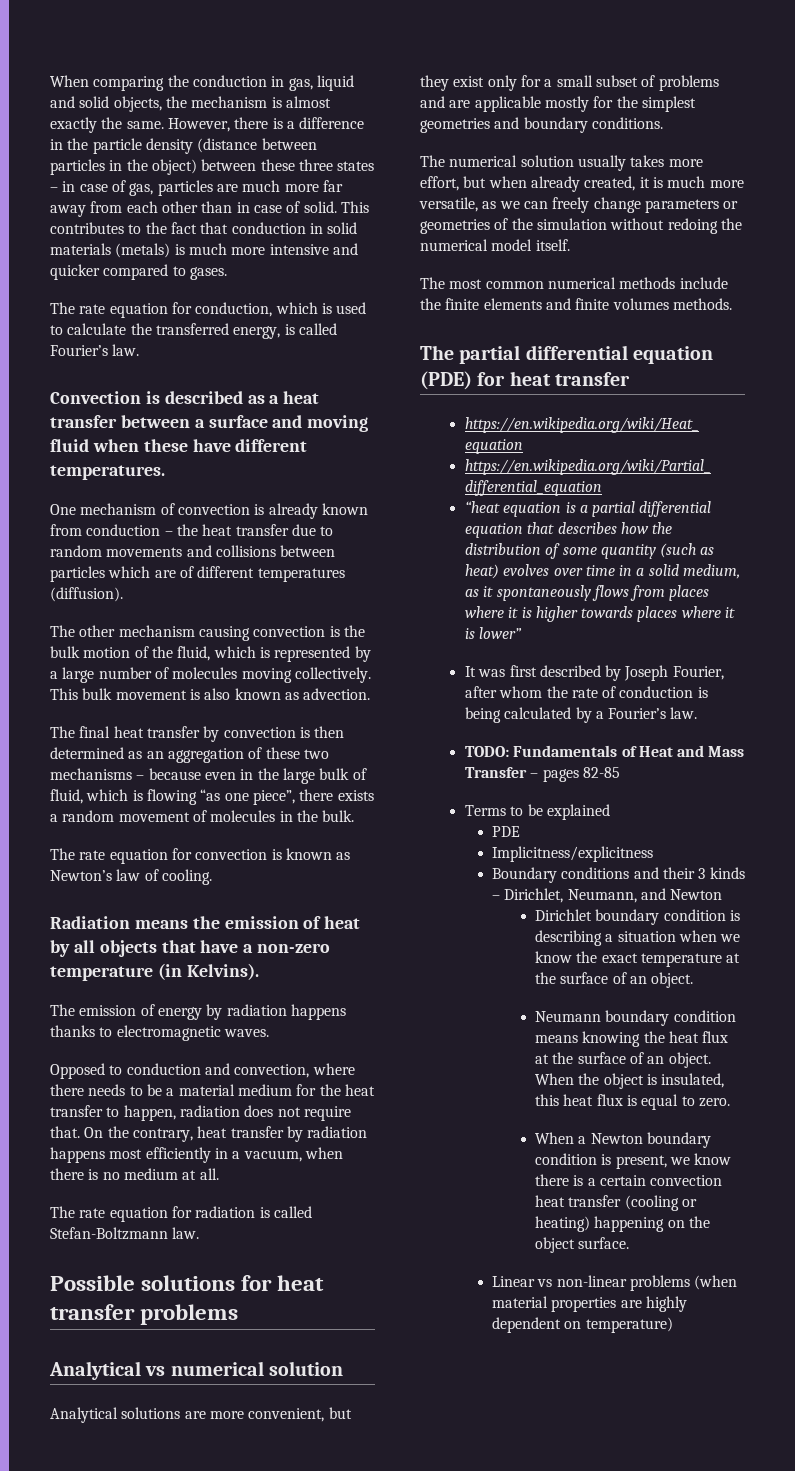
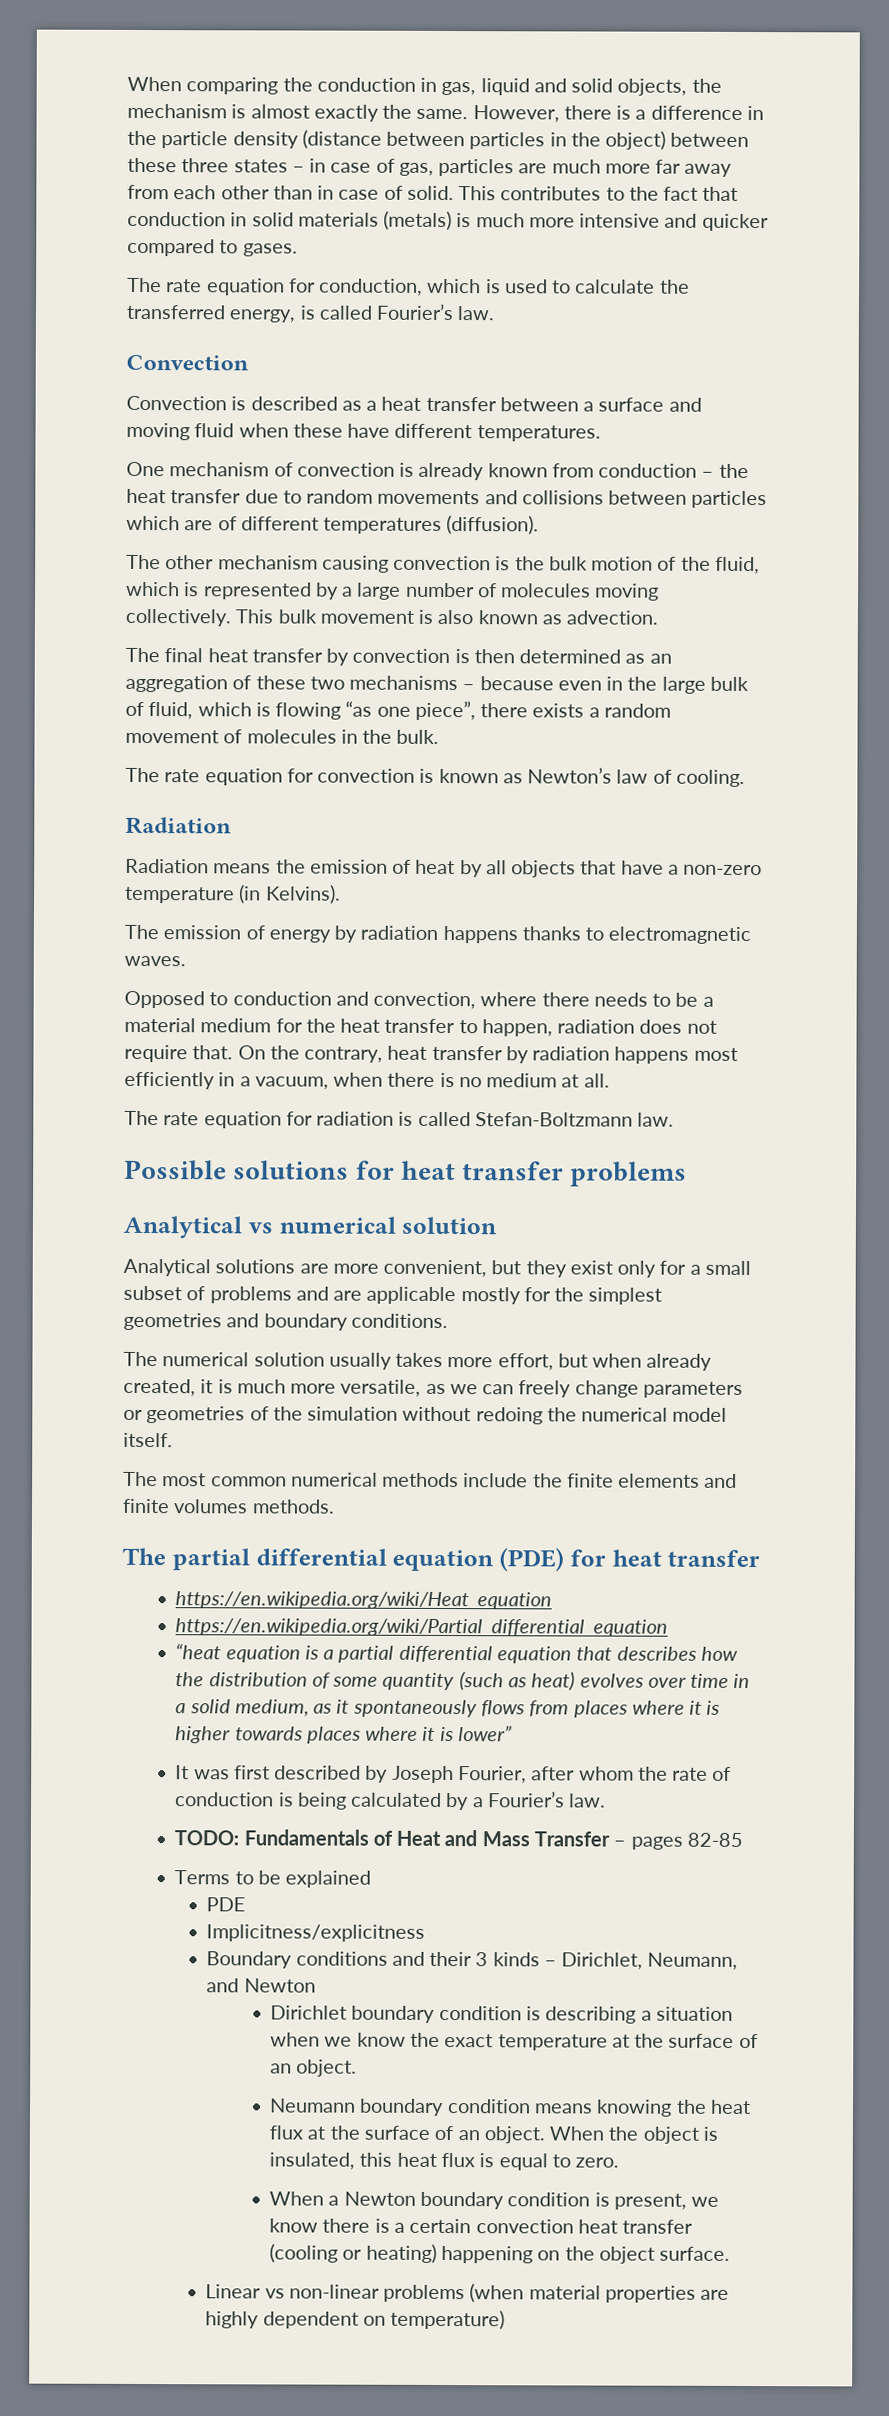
  The rate equation for conduction, which is used to calculate the transferred energy, is called Fourier’s law.
+ Convection
  The rate equation for convection is known as Newton’s law of cooling.
+ Radiation

